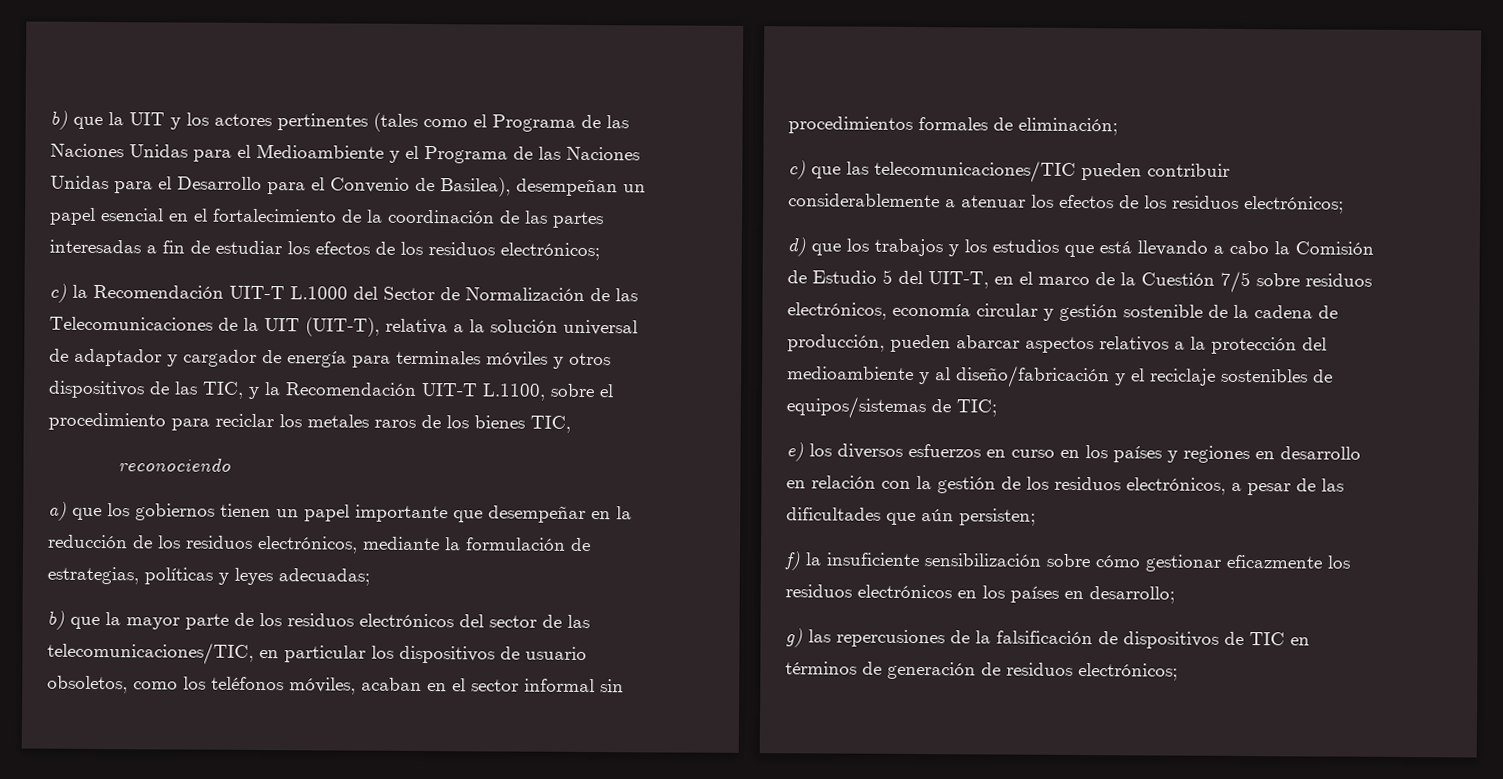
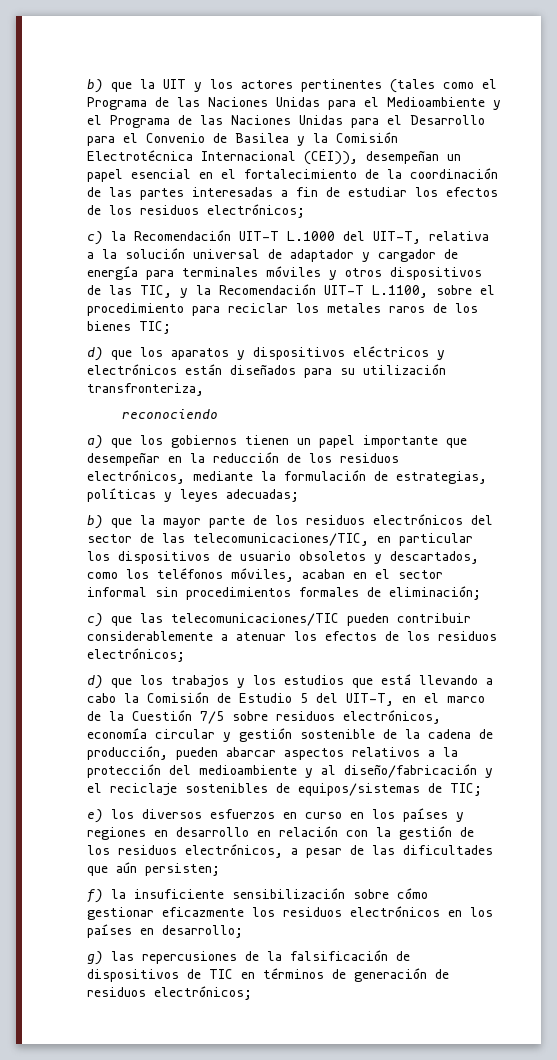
- b) que la UIT y los actores pertinentes (tales como el Programa de las Naciones Unidas para el Medioambiente y el Programa de las Naciones Unidas para el Desarrollo para el Convenio de Basilea), desempeñan un papel esencial en el fortalecimiento de la coordinación de las partes interesadas a fin de estudiar los efectos de los residuos electrónicos;
+ b) que la UIT y los actores pertinentes (tales como el Programa de las Naciones Unidas para el Medioambiente y el Programa de las Naciones Unidas para el Desarrollo para el Convenio de Basilea y la Comisión Electrotécnica Internacional (CEI)), desempeñan un papel esencial en el fortalecimiento de la coordinación de las partes interesadas a fin de estudiar los efectos de los residuos electrónicos;
- c) la Recomendación UIT-T L.1000 del Sector de Normalización de las Telecomunicaciones de la UIT (UIT-T), relativa a la solución universal de adaptador y cargador de energía para terminales móviles y otros dispositivos de las TIC, y la Recomendación UIT-T L.1100, sobre el procedimiento para reciclar los metales raros de los bienes TIC,
+ c) la Recomendación UIT-T L.1000 del UIT-T, relativa a la solución universal de adaptador y cargador de energía para terminales móviles y otros dispositivos de las TIC, y la Recomendación UIT-T L.1100, sobre el procedimiento para reciclar los metales raros de los bienes TIC;
+ d) que los aparatos y dispositivos eléctricos y electrónicos están diseñados para su utilización transfronteriza,
- b) que la mayor parte de los residuos electrónicos del sector de las telecomunicaciones/TIC, en particular los dispositivos de usuario obsoletos, como los teléfonos móviles, acaban en el sector informal sin procedimientos formales de eliminación;
+ b) que la mayor parte de los residuos electrónicos del sector de las telecomunicaciones/TIC, en particular los dispositivos de usuario obsoletos y descartados, como los teléfonos móviles, acaban en el sector informal sin procedimientos formales de eliminación;

